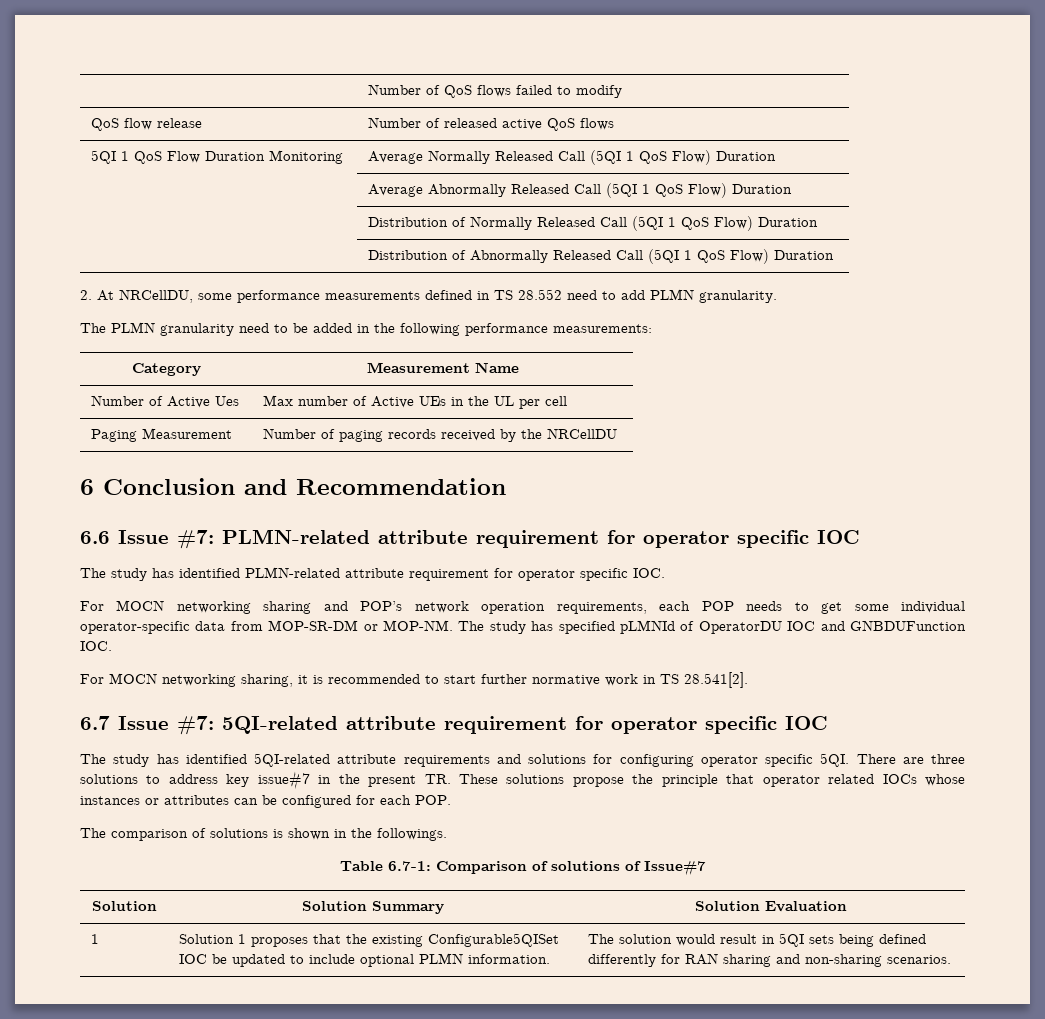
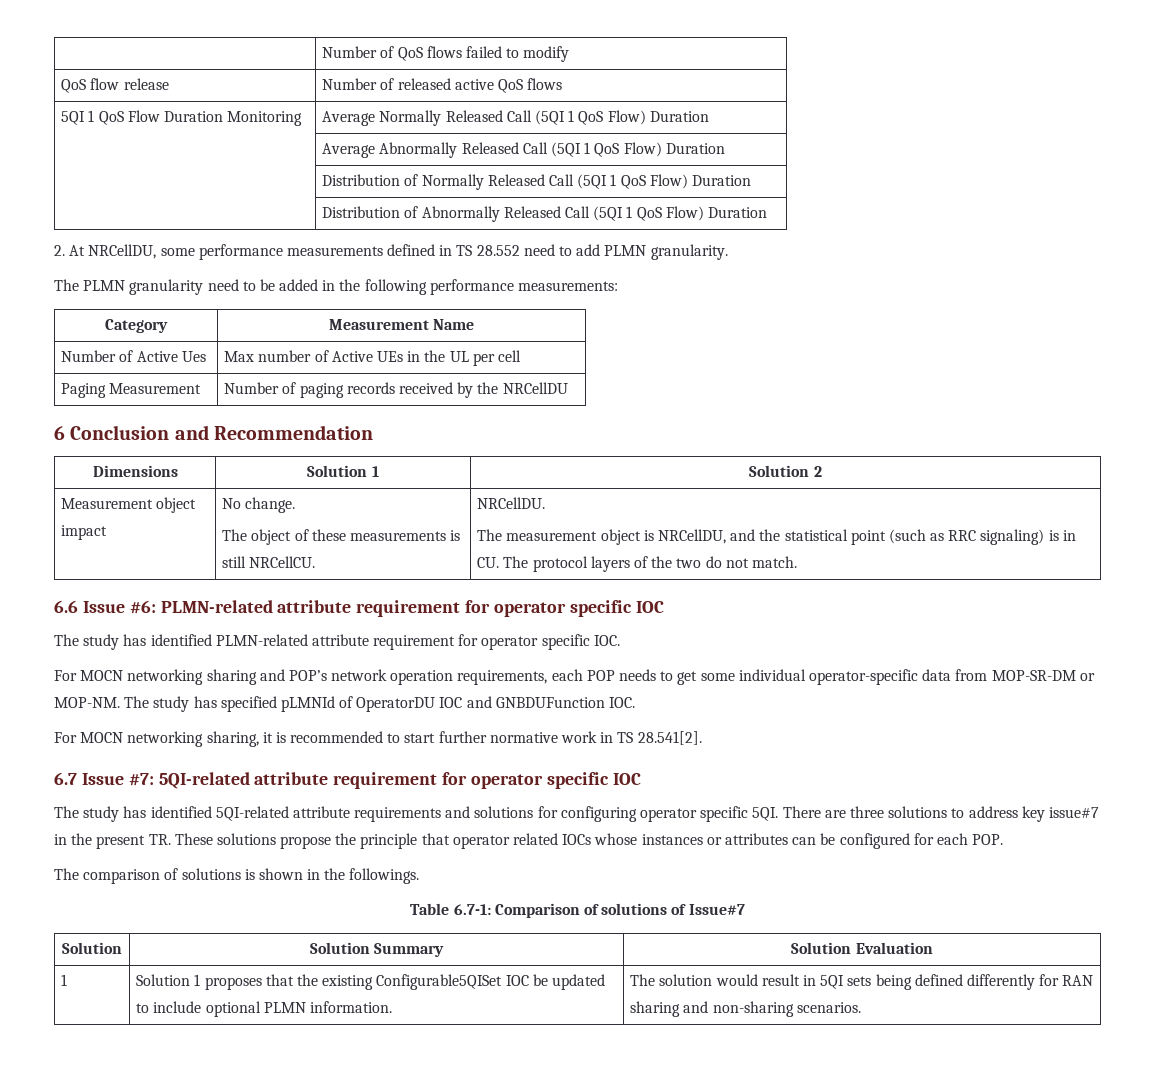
+ Dimensions | Solution 1 | Solution 2
+ Measurement object impact | No change.
+ The object of these measurements is still NRCellCU. | NRCellDU.
+ The measurement object is NRCellDU, and the statistical point (such as RRC signaling) is in CU. The protocol layers of the two do not match.
- 6.6 Issue #7: PLMN-related attribute requirement for operator specific IOC
+ 6.6 Issue #6: PLMN-related attribute requirement for operator specific IOC

